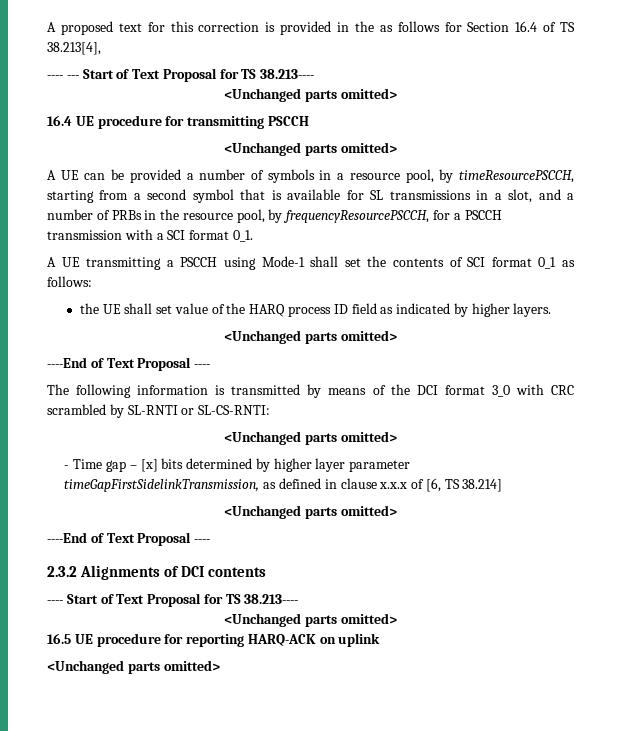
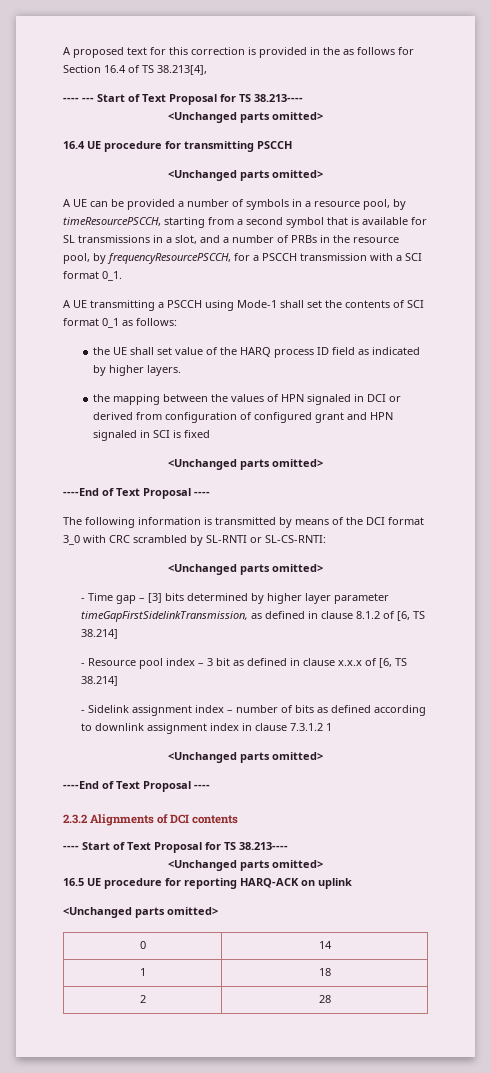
+ the mapping between the values of HPN signaled in DCI or derived from configuration of configured grant and HPN signaled in SCI is fixed
- - Time gap – [x] bits determined by higher layer parameter timeGapFirstSidelinkTransmission, as defined in clause x.x.x of [6, TS 38.214]
+ - Time gap – [3] bits determined by higher layer parameter timeGapFirstSidelinkTransmission, as defined in clause 8.1.2 of [6, TS 38.214]
+ - Resource pool index – 3 bit as defined in clause x.x.x of [6, TS 38.214]
+ - Sidelink assignment index – number of bits as defined according to downlink assignment index in clause 7.3.1.2 1
+ 0 | 14
+ 1 | 18
+ 2 | 28

